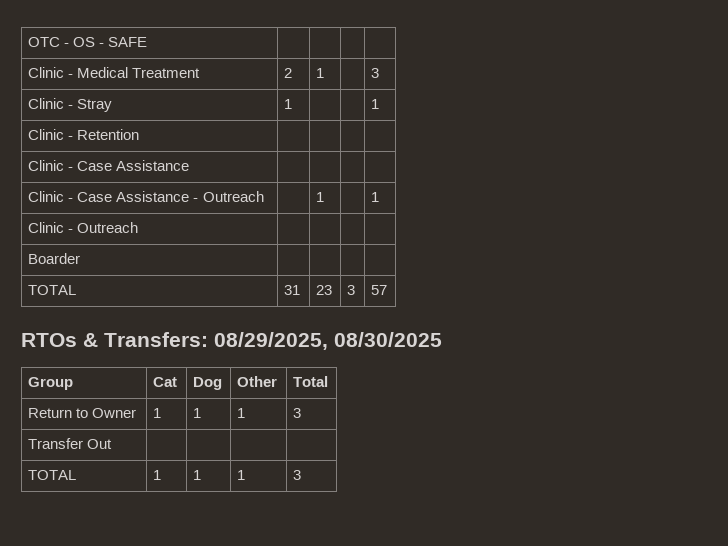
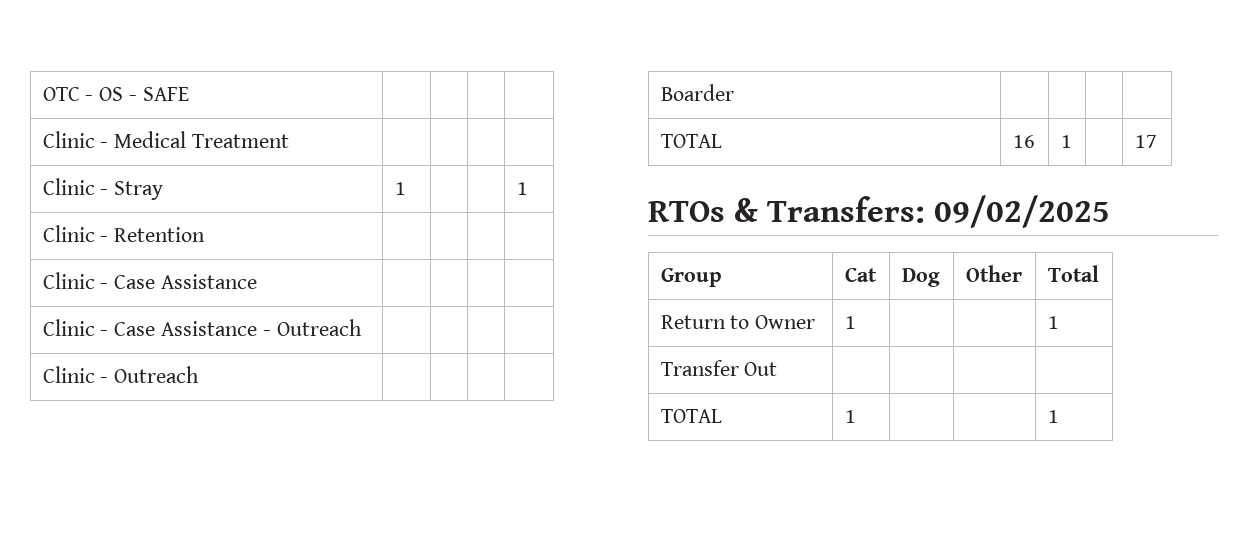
- Clinic - Medical Treatment | 2 | 1 | | 3
+ Clinic - Medical Treatment | | | |
- Clinic - Case Assistance - Outreach | | 1 | | 1
+ Clinic - Case Assistance - Outreach | | | |
- TOTAL | 31 | 23 | 3 | 57
+ TOTAL | 16 | 1 | | 17
- RTOs & Transfers: 08/29/2025, 08/30/2025
+ RTOs & Transfers: 09/02/2025
- Return to Owner | 1 | 1 | 1 | 3
+ Return to Owner | 1 | | | 1
- TOTAL | 1 | 1 | 1 | 3
+ TOTAL | 1 | | | 1

